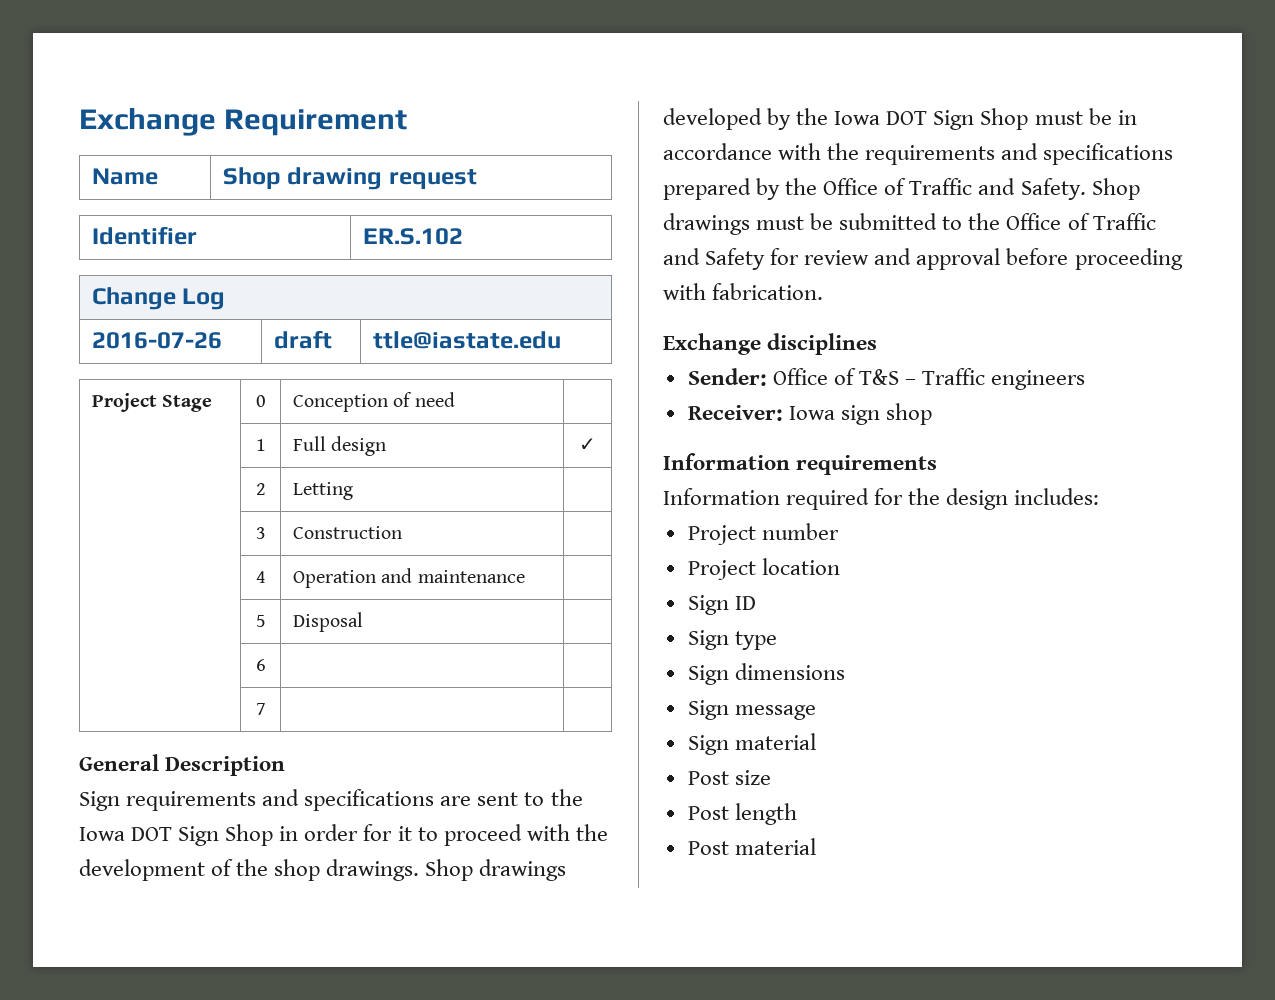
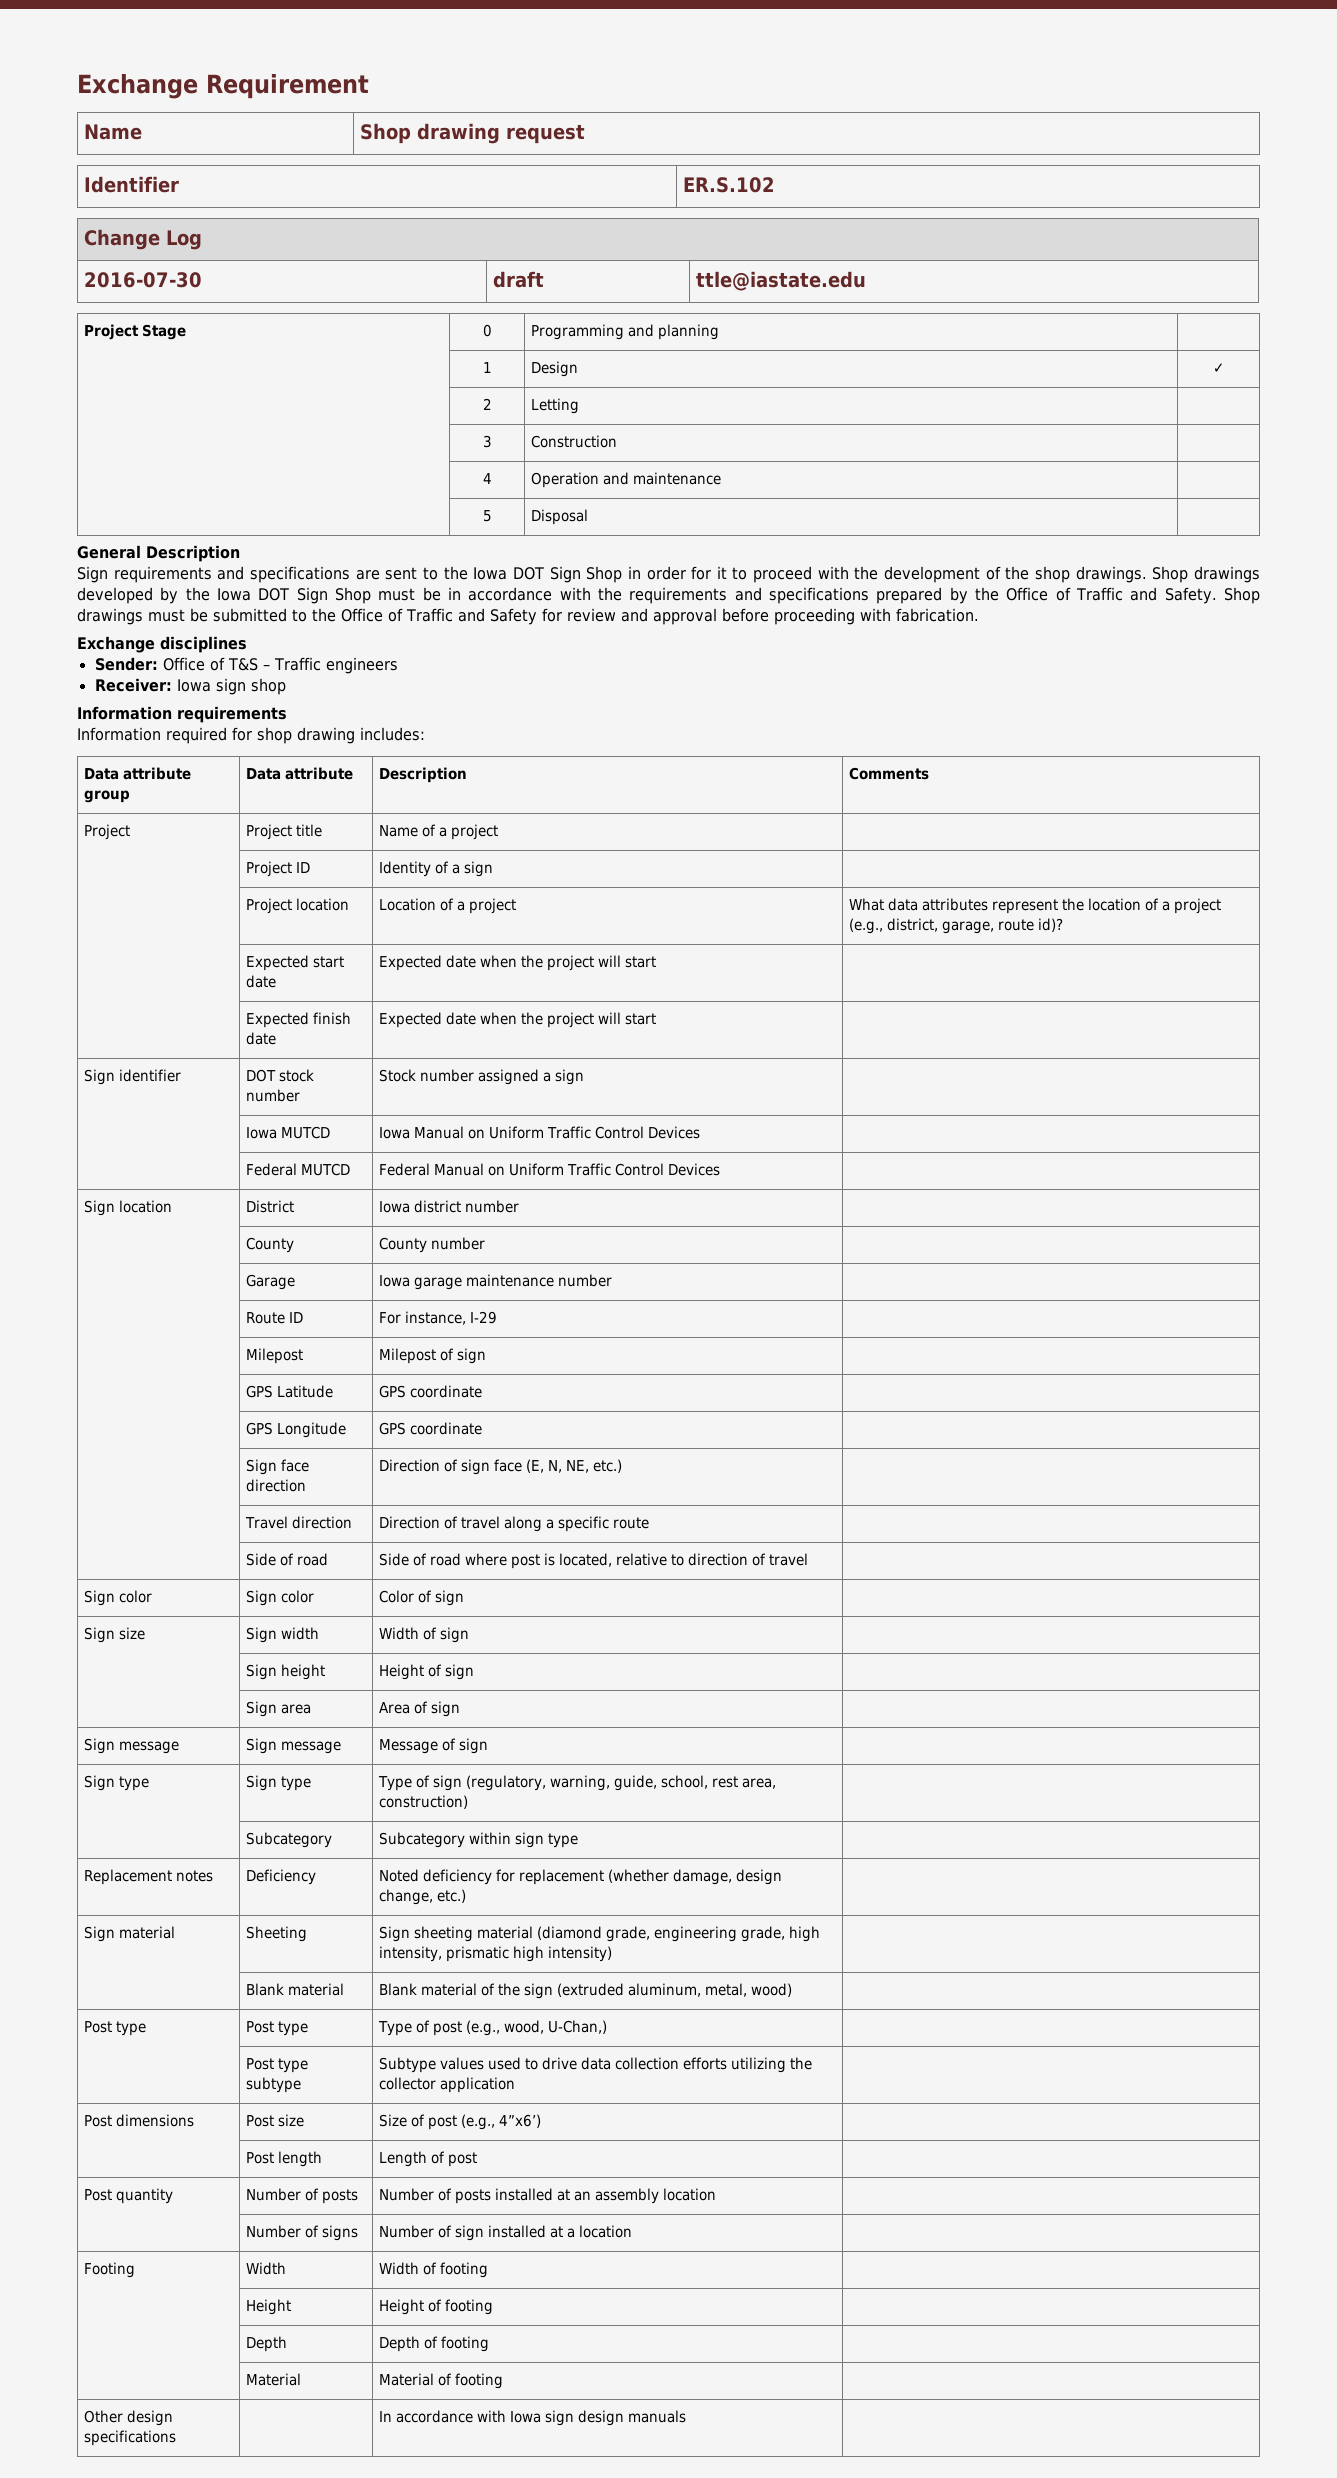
- 2016-07-26 | draft | ttle@iastate.edu
+ 2016-07-30 | draft | ttle@iastate.edu
- Project Stage | 0 | Conception of need |
- | 1 | Full design | ✓
+ Project Stage | 0 | Programming and planning |
+ | 1 | Design | ✓
- | 6 | |
- | 7 | |
- Information required for the design includes:
+ Information required for shop drawing includes:
- Project number
- Project location
- Sign ID
- Sign type
- Sign dimensions
- Sign message
- Sign material
- Post size
- Post length
- Post material
+ Data attribute group | Data attribute | Description | Comments
+ Project | Project title | Name of a project |
+ | Project ID | Identity of a sign |
+ | Project location | Location of a project | What data attributes represent the location of a project (e.g., district, garage, route id)?
+ | Expected start date | Expected date when the project will start |
+ | Expected finish date | Expected date when the project will start |
+ Sign identifier | DOT stock number | Stock number assigned a sign |
+ | Iowa MUTCD | Iowa Manual on Uniform Traffic Control Devices |
+ | Federal MUTCD | Federal Manual on Uniform Traffic Control Devices |
+ Sign location | District | Iowa district number |
+ | County | County number |
+ | Garage | Iowa garage maintenance number |
+ | Route ID | For instance, I-29 |
+ | Milepost | Milepost of sign |
+ | GPS Latitude | GPS coordinate |
+ | GPS Longitude | GPS coordinate |
+ | Sign face direction | Direction of sign face (E, N, NE, etc.) |
+ | Travel direction | Direction of travel along a specific route |
+ | Side of road | Side of road where post is located, relative to direction of travel |
+ Sign color | Sign color | Color of sign |
+ Sign size | Sign width | Width of sign |
+ | Sign height | Height of sign |
+ | Sign area | Area of sign |
+ Sign message | Sign message | Message of sign |
+ Sign type | Sign type | Type of sign (regulatory, warning, guide, school, rest area, construction) |
+ | Subcategory | Subcategory within sign type |
+ Replacement notes | Deficiency | Noted deficiency for replacement (whether damage, design change, etc.) |
+ Sign material | Sheeting | Sign sheeting material (diamond grade, engineering grade, high intensity, prismatic high intensity) |
+ | Blank material | Blank material of the sign (extruded aluminum, metal, wood) |
+ Post type | Post type | Type of post (e.g., wood, U-Chan,) |
+ | Post type subtype | Subtype values used to drive data collection efforts utilizing the collector application |
+ Post dimensions | Post size | Size of post (e.g., 4”x6’) |
+ | Post length | Length of post |
+ Post quantity | Number of posts | Number of posts installed at an assembly location |
+ | Number of signs | Number of sign installed at a location |
+ Footing | Width | Width of footing |
+ | Height | Height of footing |
+ | Depth | Depth of footing |
+ | Material | Material of footing |
+ Other design specifications | | In accordance with Iowa sign design manuals |

